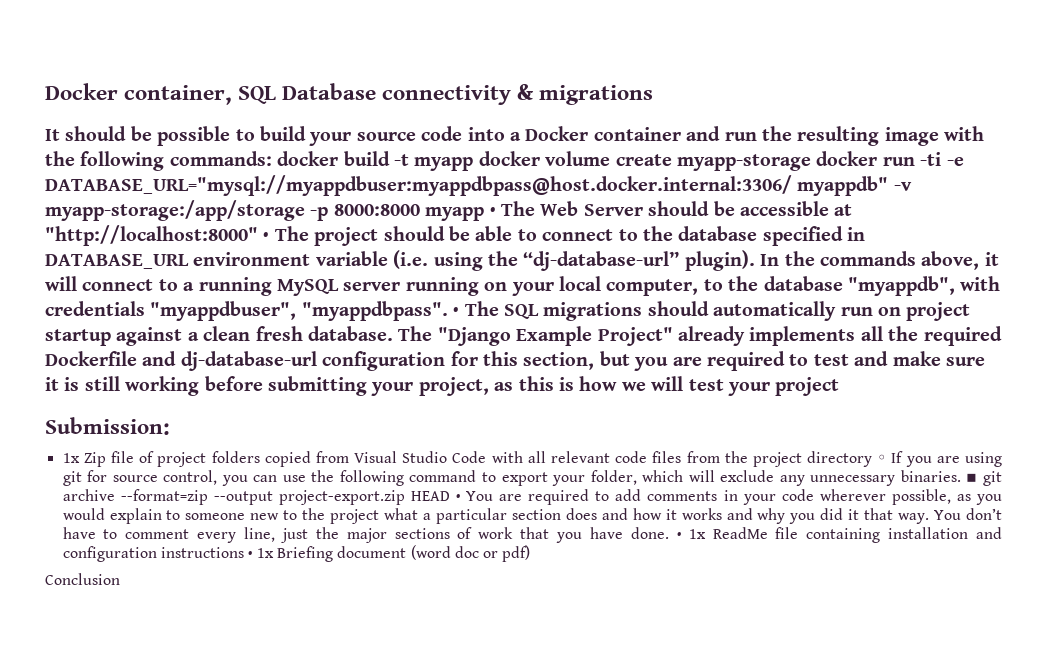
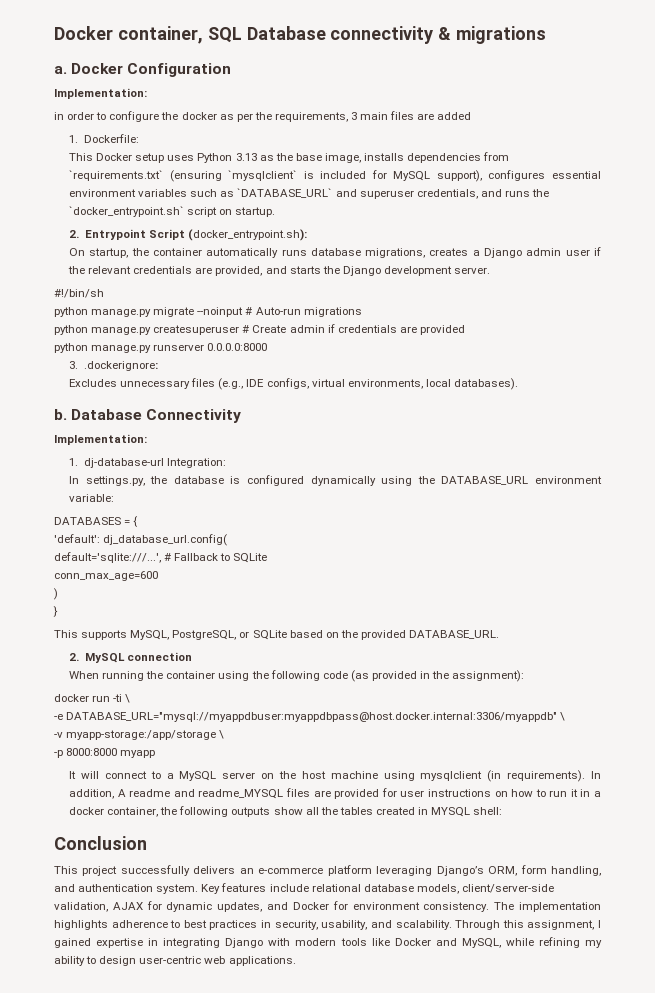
- It should be possible to build your source code into a Docker container and run the resulting image with the following commands: docker build -t myapp docker volume create myapp-storage docker run -ti -e DATABASE_URL="mysql://myappdbuser:myappdbpass@host.docker.internal:3306/ myappdb" -v myapp-storage:/app/storage -p 8000:8000 myapp • The Web Server should be accessible at "http://localhost:8000" • The project should be able to connect to the database specified in DATABASE_URL environment variable (i.e. using the “dj-database-url” plugin). In the commands above, it will connect to a running MySQL server running on your local computer, to the database "myappdb", with credentials "myappdbuser", "myappdbpass". • The SQL migrations should automatically run on project startup against a clean fresh database. The "Django Example Project" already implements all the required Dockerfile and dj-database-url configuration for this section, but you are required to test and make sure it is still working before submitting your project, as this is how we will test your project
- Submission:
- 1x Zip file of project folders copied from Visual Studio Code with all relevant code files from the project directory ◦ If you are using git for source control, you can use the following command to export your folder, which will exclude any unnecessary binaries. ▪ git archive --format=zip --output project-export.zip HEAD • You are required to add comments in your code wherever possible, as you would explain to someone new to the project what a particular section does and how it works and why you did it that way. You don’t have to comment every line, just the major sections of work that you have done. • 1x ReadMe file containing installation and configuration instructions • 1x Briefing document (word doc or pdf)
+ a. Docker Configuration
+ Implementation:
+ in order to configure the docker as per the requirements, 3 main files are added
+ 1. Dockerfile:
+ This Docker setup uses Python 3.13 as the base image, installs dependencies from `requirements.txt` (ensuring `mysqlclient` is included for MySQL support), configures essential environment variables such as `DATABASE_URL` and superuser credentials, and runs the `docker_entrypoint.sh` script on startup.
+ 2. Entrypoint Script (docker_entrypoint.sh):
+ On startup, the container automatically runs database migrations, creates a Django admin user if the relevant credentials are provided, and starts the Django development server.
+ #!/bin/sh
+ python manage.py migrate --noinput # Auto-run migrations
+ python manage.py createsuperuser # Create admin if credentials are provided
+ python manage.py runserver 0.0.0.0:8000
+ 3. .dockerignore:
+ Excludes unnecessary files (e.g., IDE configs, virtual environments, local databases).
+ b. Database Connectivity
+ Implementation:
+ 1. dj-database-url Integration:
+ In settings.py, the database is configured dynamically using the DATABASE_URL environment variable:
+ DATABASES = {
+ 'default': dj_database_url.config(
+ default='sqlite:///...', # Fallback to SQLite
+ conn_max_age=600
+ )
+ }
+ This supports MySQL, PostgreSQL, or SQLite based on the provided DATABASE_URL.
+ 2. MySQL connection
+ When running the container using the following code (as provided in the assignment):
+ docker run -ti \
+ -e DATABASE_URL="mysql://myappdbuser:myappdbpass@host.docker.internal:3306/myappdb" \
+ -v myapp-storage:/app/storage \
+ -p 8000:8000 myapp
+ It will connect to a MySQL server on the host machine using mysqlclient (in requirements). In addition, A readme and readme_MYSQL files are provided for user instructions on how to run it in a docker container, the following outputs show all the tables created in MYSQL shell:
  Conclusion
+ This project successfully delivers an e-commerce platform leveraging Django’s ORM, form handling, and authentication system. Key features include relational database models, client/server-side validation, AJAX for dynamic updates, and Docker for environment consistency. The implementation highlights adherence to best practices in security, usability, and scalability. Through this assignment, I gained expertise in integrating Django with modern tools like Docker and MySQL, while refining my ability to design user-centric web applications.

